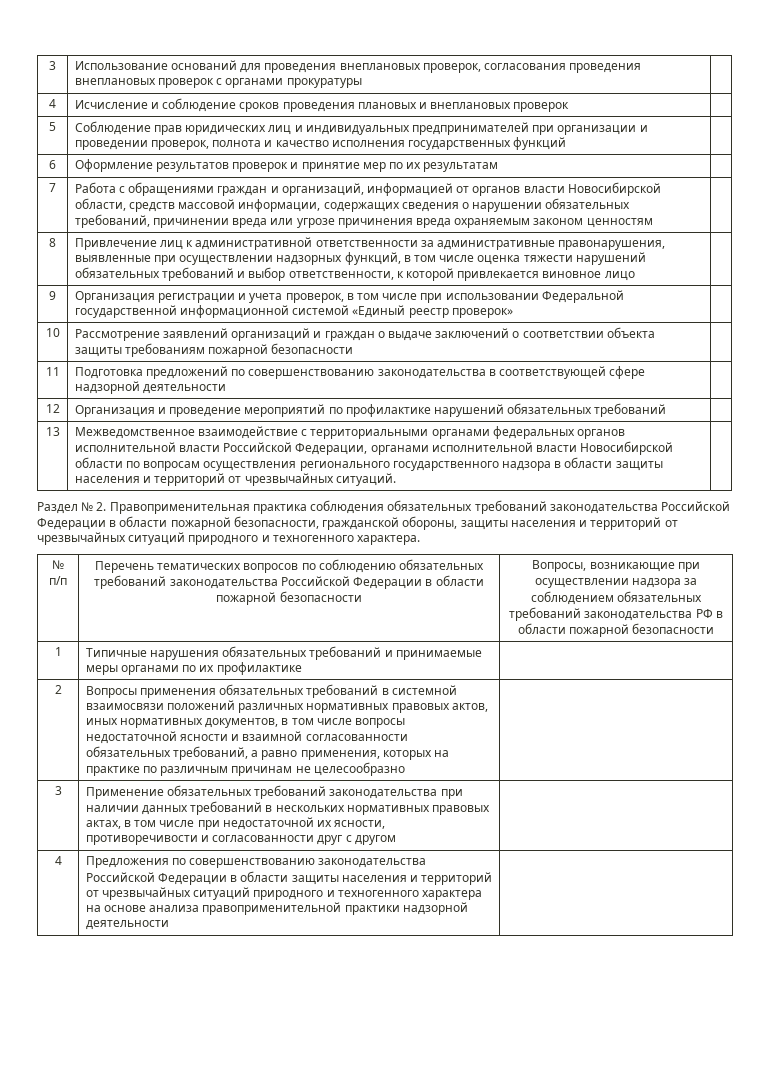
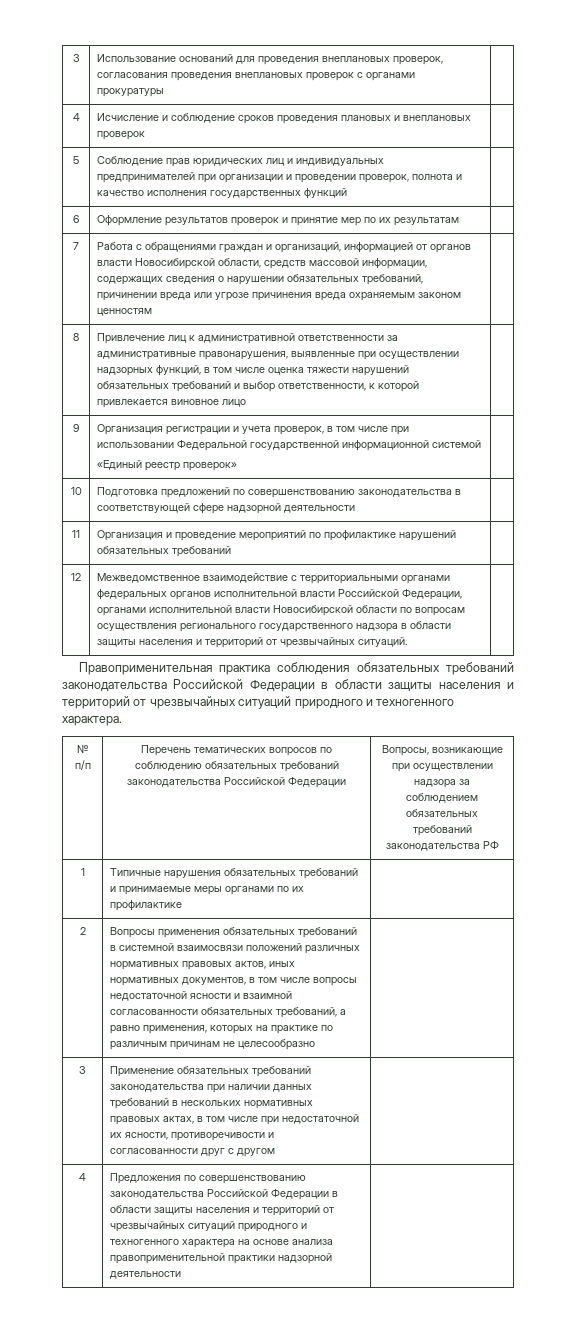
- 9 | Организация регистрации и учета проверок, в том числе при использовании Федеральной государственной информационной системой «Единый реестр проверок» |
+ 9 | Организация регистрации и учета проверок, в том числе при использовании Федеральной государственной информационной системой
+ «Единый реестр проверок» |
- 10 | Рассмотрение заявлений организаций и граждан о выдаче заключений о соответствии объекта защиты требованиям пожарной безопасности |
- 11 | Подготовка предложений по совершенствованию законодательства в соответствующей сфере надзорной деятельности |
+ 10 | Подготовка предложений по совершенствованию законодательства в соответствующей сфере надзорной деятельности |
- 12 | Организация и проведение мероприятий по профилактике нарушений обязательных требований |
+ 11 | Организация и проведение мероприятий по профилактике нарушений обязательных требований |
- 13 | Межведомственное взаимодействие с территориальными органами федеральных органов исполнительной власти Российской Федерации, органами исполнительной власти Новосибирской области по вопросам осуществления регионального государственного надзора в области защиты населения и территорий от чрезвычайных ситуаций. |
+ 12 | Межведомственное взаимодействие с территориальными органами федеральных органов исполнительной власти Российской Федерации, органами исполнительной власти Новосибирской области по вопросам осуществления регионального государственного надзора в области защиты населения и территорий от чрезвычайных ситуаций. |
- Раздел № 2. Правоприменительная практика соблюдения обязательных требований законодательства Российской Федерации в области пожарной безопасности, гражданской обороны, защиты населения и территорий от чрезвычайных ситуаций природного и техногенного характера.
+ Правоприменительная практика соблюдения обязательных требований законодательства Российской Федерации в области защиты населения и территорий от чрезвычайных ситуаций природного и техногенного характера.
- № п/п | Перечень тематических вопросов по соблюдению обязательных требований законодательства Российской Федерации в области пожарной безопасности | Вопросы, возникающие при осуществлении надзора за соблюдением обязательных требований законодательства РФ в области пожарной безопасности
+ № п/п | Перечень тематических вопросов по соблюдению обязательных требований законодательства Российской Федерации | Вопросы, возникающие при осуществлении надзора за соблюдением обязательных требований законодательства РФ

